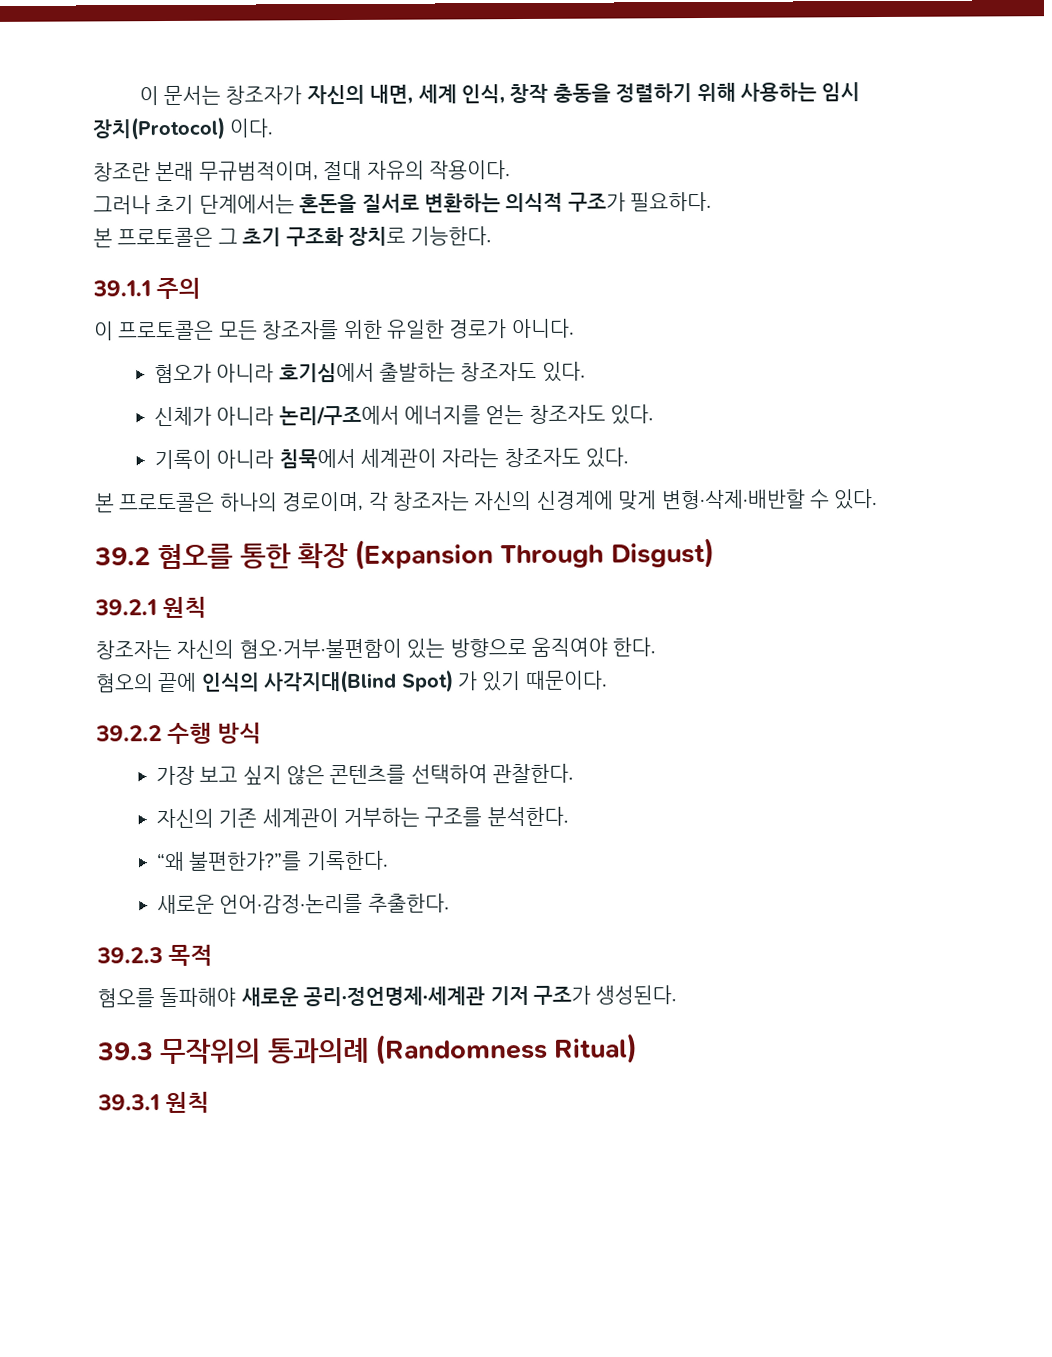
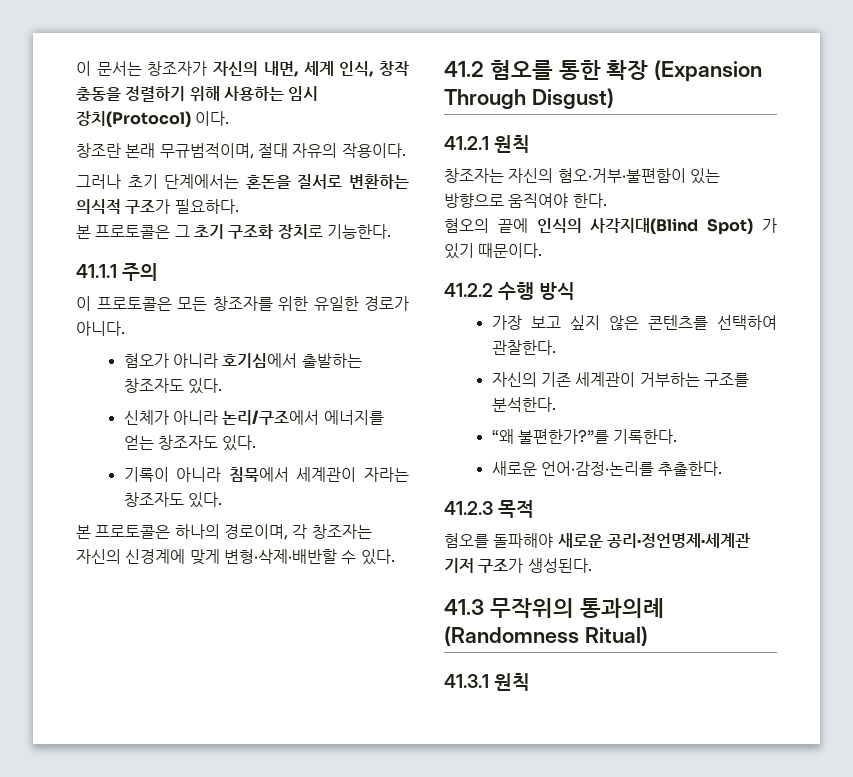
- 39.1.1 주의
+ 41.1.1 주의
- 39.2 혐오를 통한 확장 (Expansion Through Disgust)
+ 41.2 혐오를 통한 확장 (Expansion Through Disgust)
- 39.2.1 원칙
+ 41.2.1 원칙
- 39.2.2 수행 방식
+ 41.2.2 수행 방식
- 39.2.3 목적
+ 41.2.3 목적
- 39.3 무작위의 통과의례 (Randomness Ritual)
+ 41.3 무작위의 통과의례 (Randomness Ritual)
- 39.3.1 원칙
+ 41.3.1 원칙

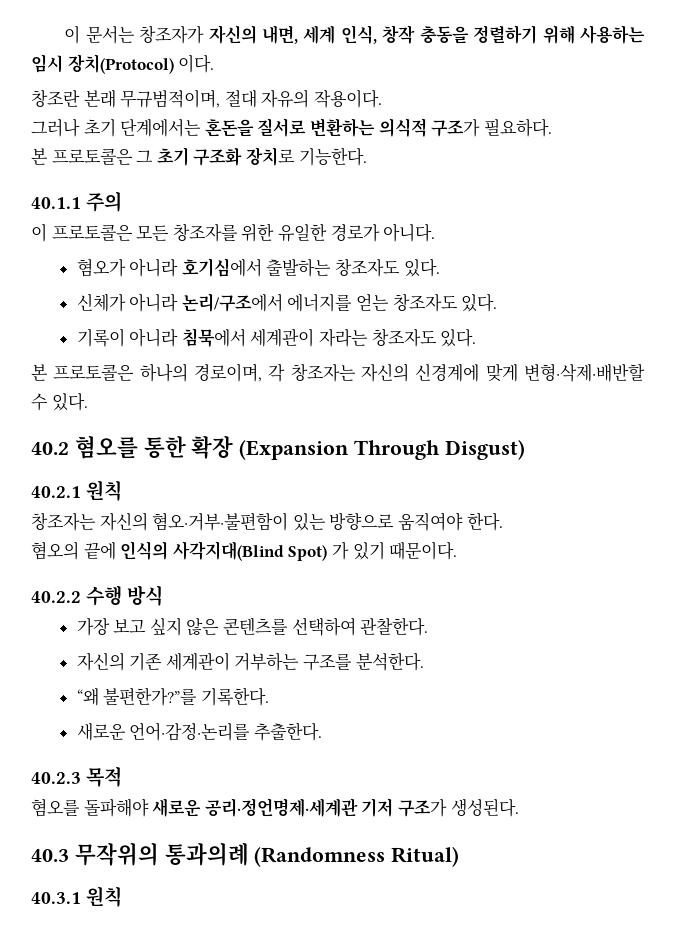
- 41.1.1 주의
+ 40.1.1 주의
- 41.2 혐오를 통한 확장 (Expansion Through Disgust)
+ 40.2 혐오를 통한 확장 (Expansion Through Disgust)
- 41.2.1 원칙
+ 40.2.1 원칙
- 41.2.2 수행 방식
+ 40.2.2 수행 방식
- 41.2.3 목적
+ 40.2.3 목적
- 41.3 무작위의 통과의례 (Randomness Ritual)
+ 40.3 무작위의 통과의례 (Randomness Ritual)
- 41.3.1 원칙
+ 40.3.1 원칙

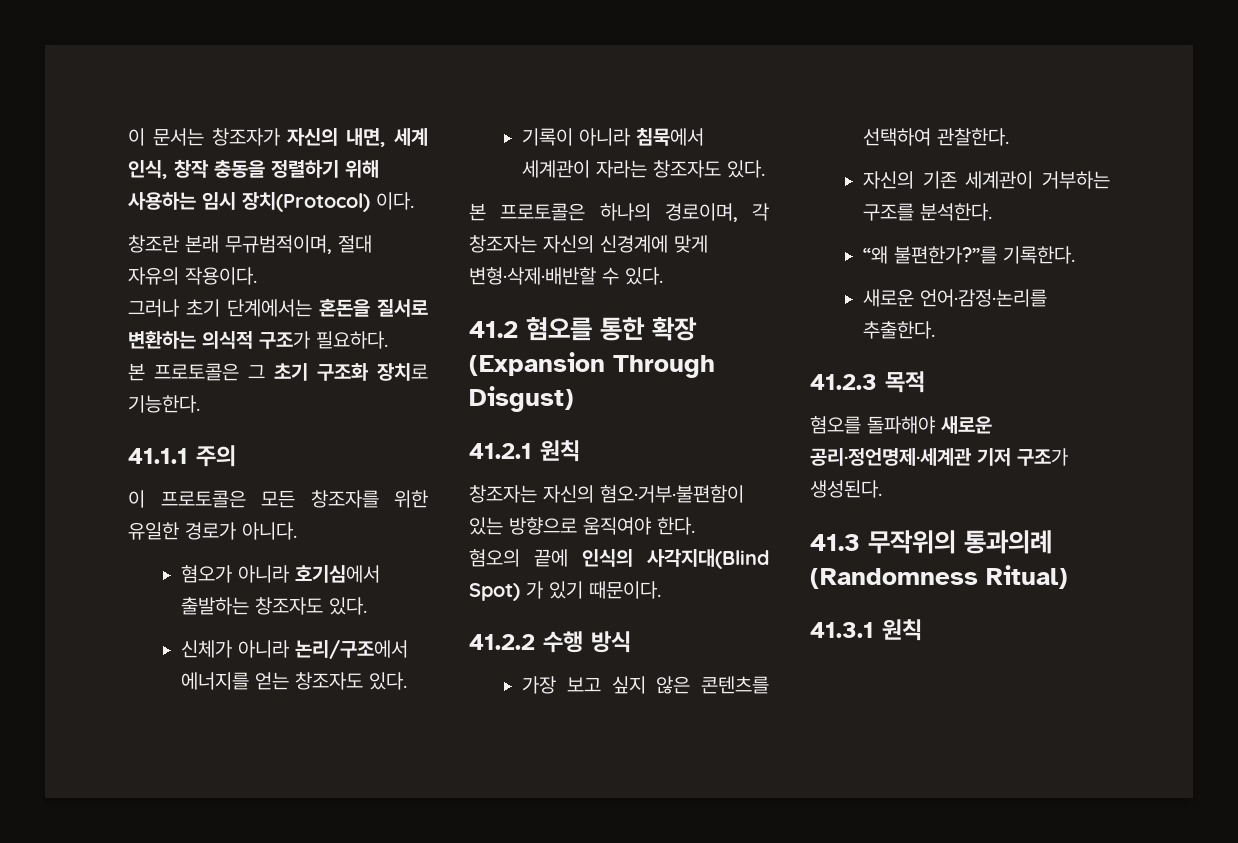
- 40.1.1 주의
+ 41.1.1 주의
- 40.2 혐오를 통한 확장 (Expansion Through Disgust)
+ 41.2 혐오를 통한 확장 (Expansion Through Disgust)
- 40.2.1 원칙
+ 41.2.1 원칙
- 40.2.2 수행 방식
+ 41.2.2 수행 방식
- 40.2.3 목적
+ 41.2.3 목적
- 40.3 무작위의 통과의례 (Randomness Ritual)
+ 41.3 무작위의 통과의례 (Randomness Ritual)
- 40.3.1 원칙
+ 41.3.1 원칙

